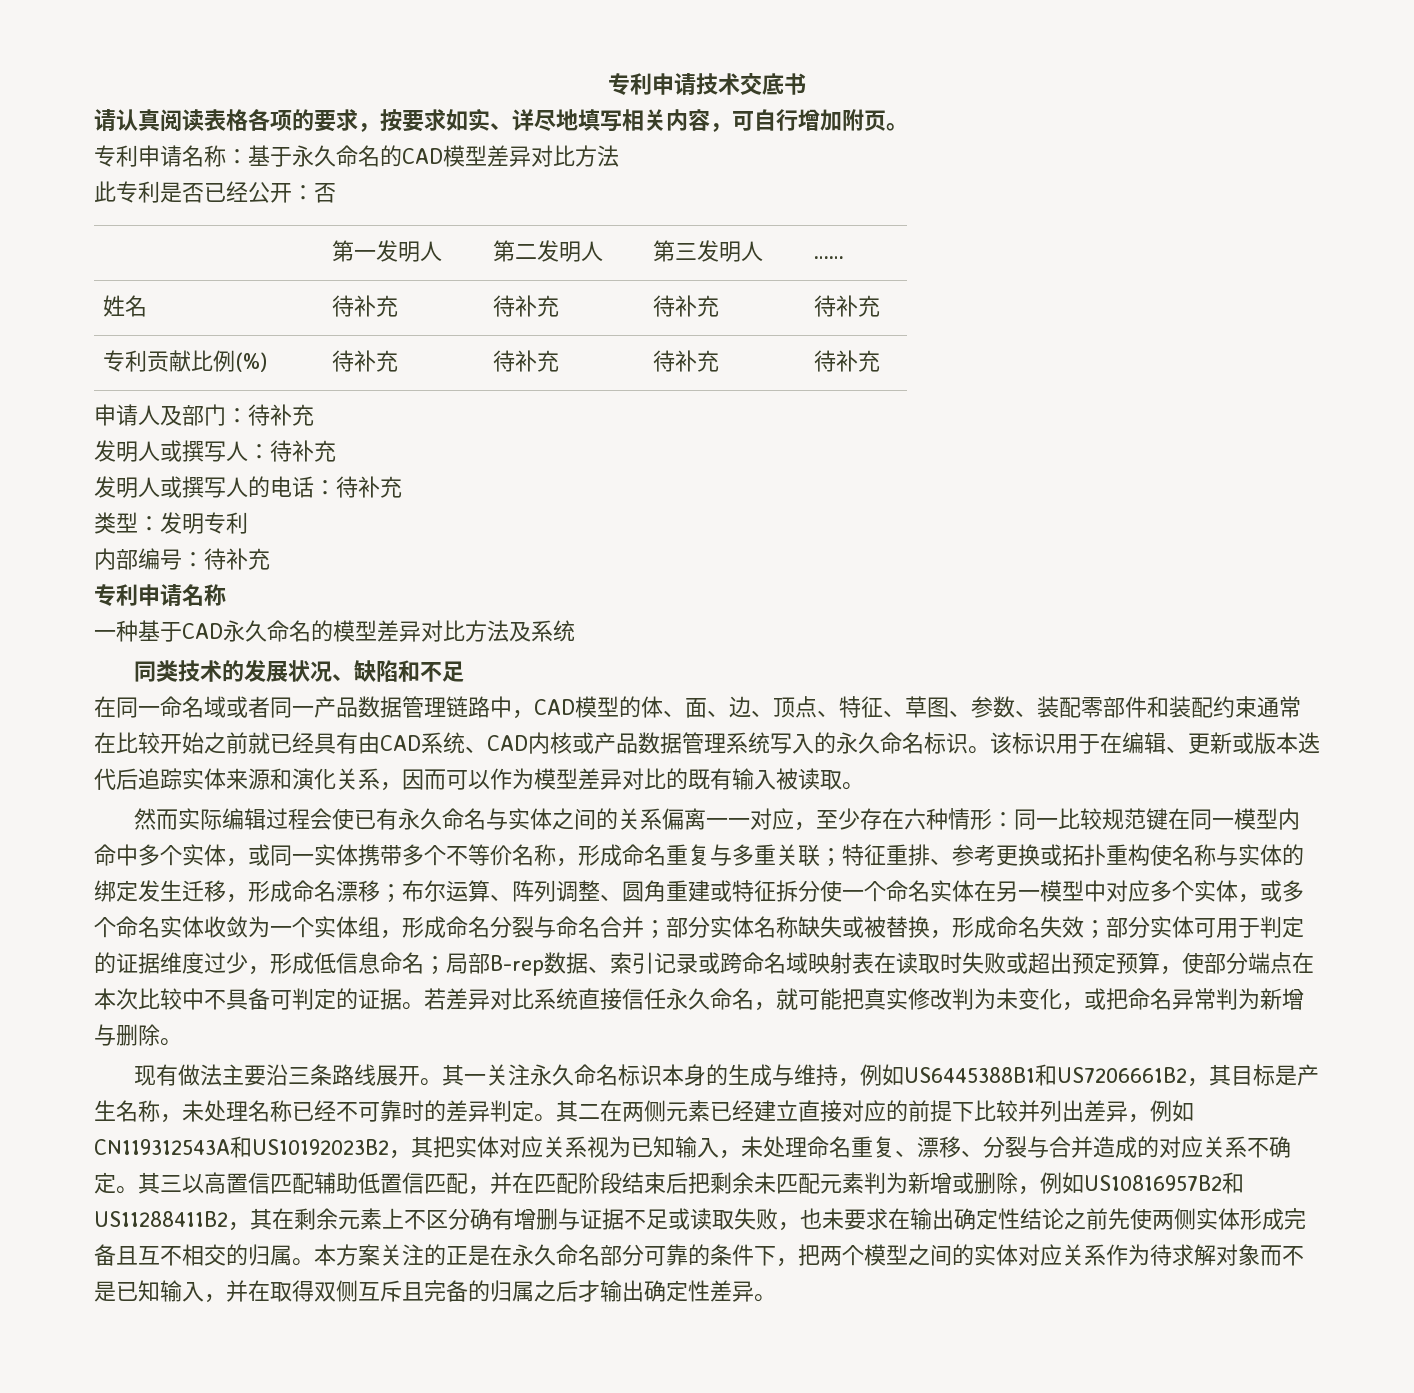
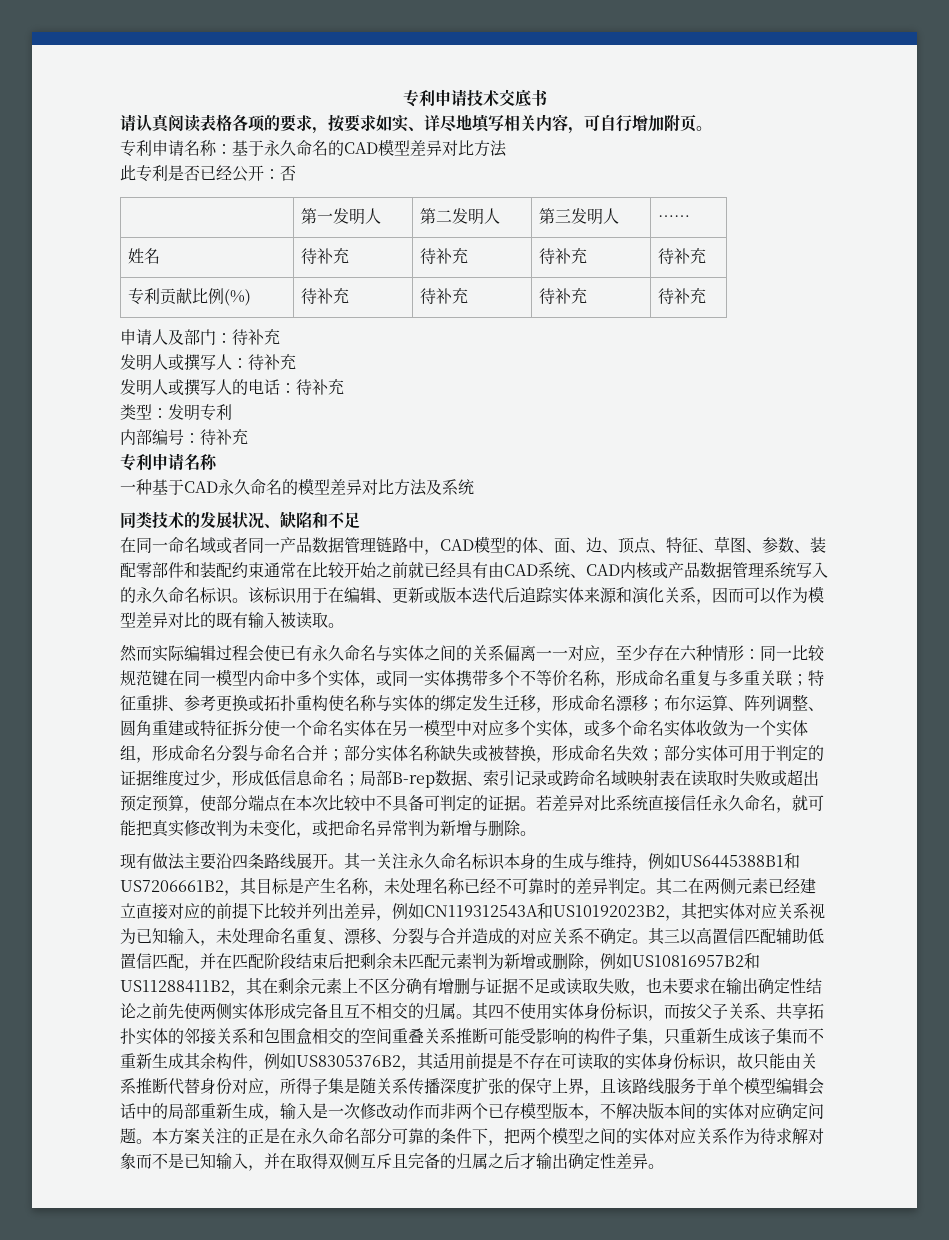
- 现有做法主要沿三条路线展开。
+ 现有做法主要沿四条路线展开。
+ 其四不使用实体身份标识，而按父子关系、共享拓扑实体的邻接关系和包围盒相交的空间重叠关系推断可能受影响的构件子集，只重新生成该子集而不重新生成其余构件，例如US8305376B2，其适用前提是不存在可读取的实体身份标识，故只能由关系推断代替身份对应，所得子集是随关系传播深度扩张的保守上界，且该路线服务于单个模型编辑会话中的局部重新生成，输入是一次修改动作而非两个已存模型版本，不解决版本间的实体对应确定问题。

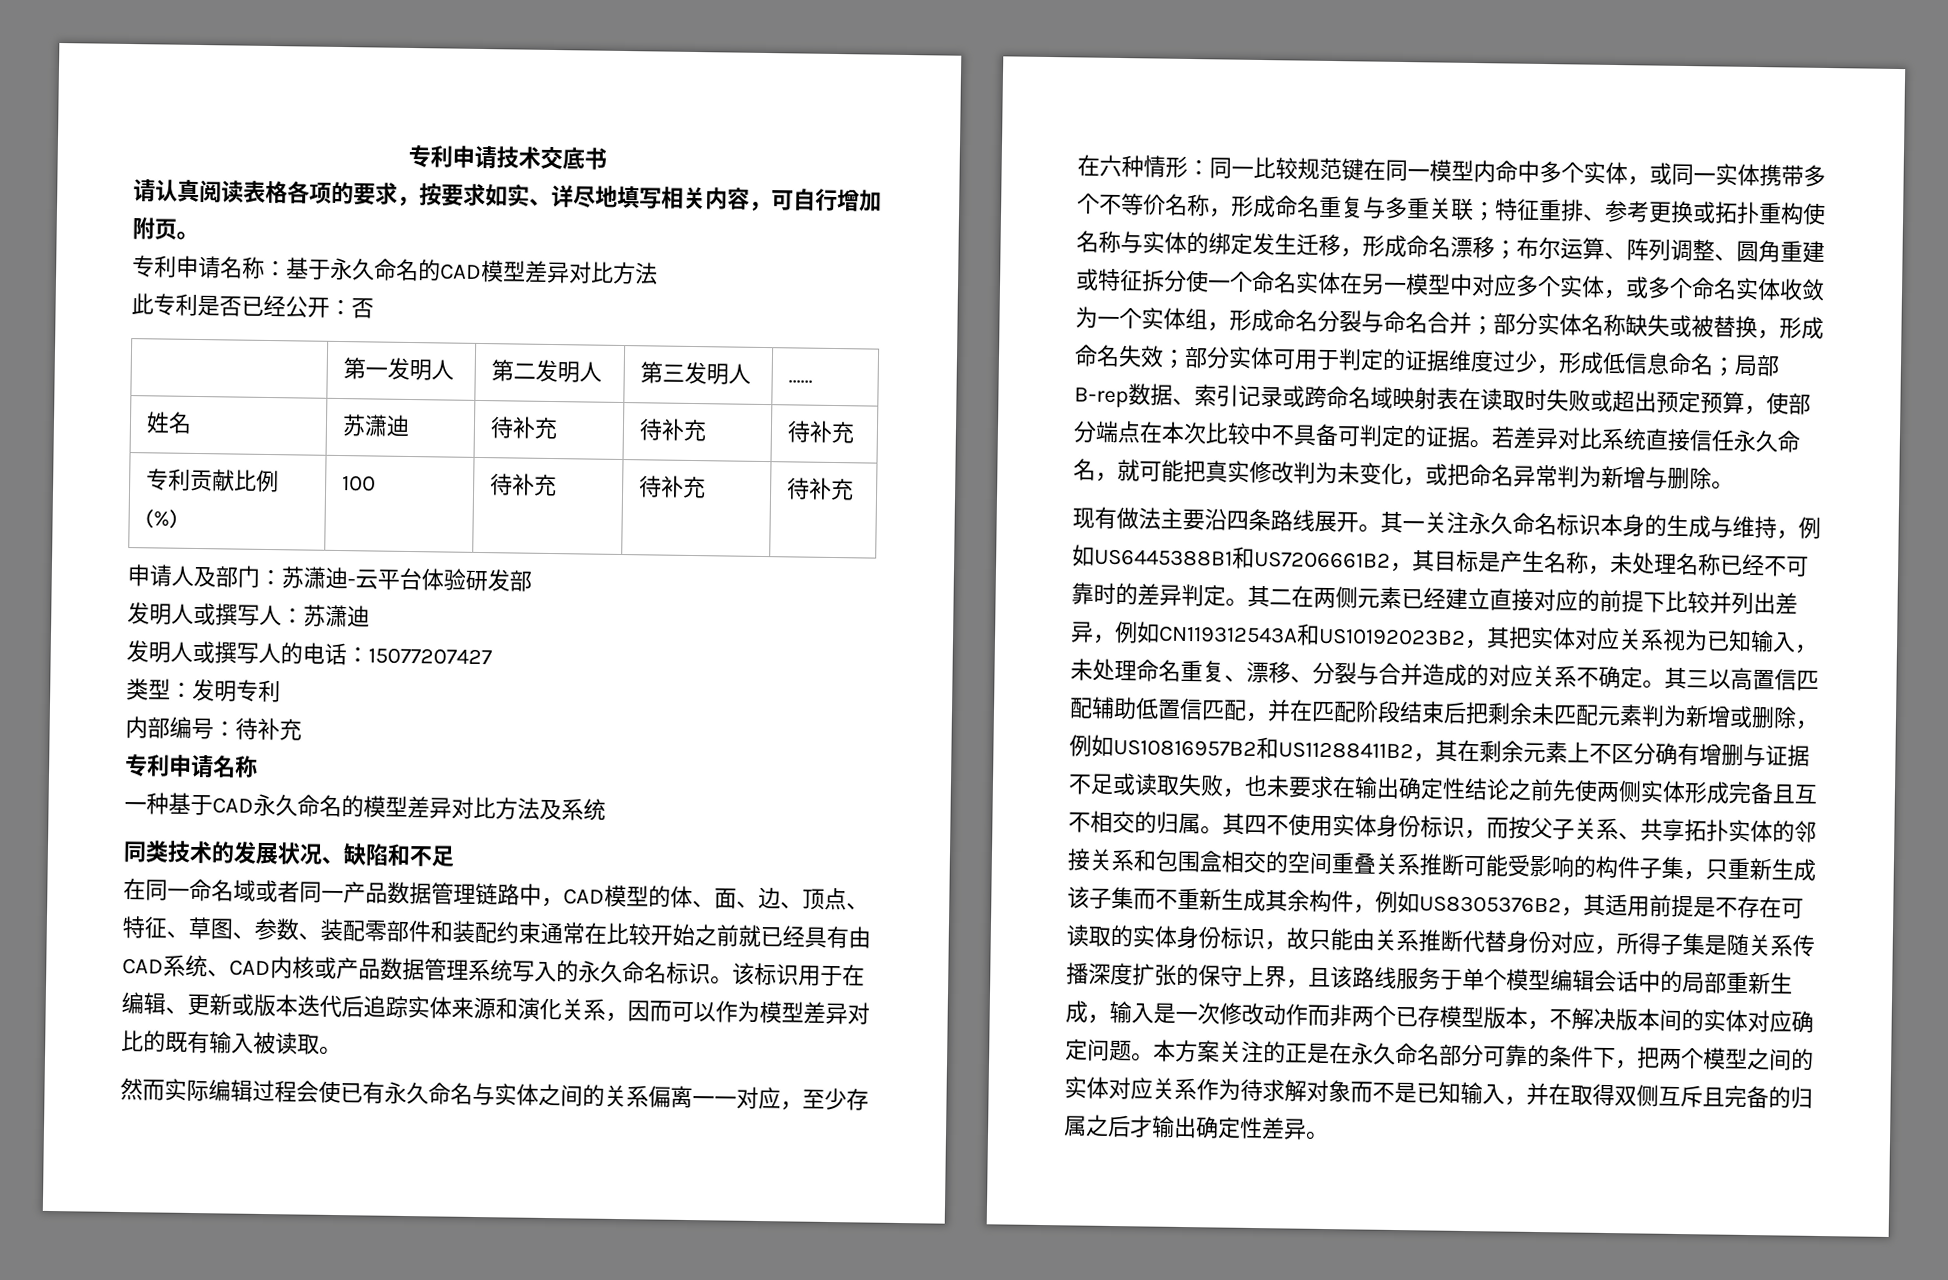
- 姓名 | 待补充 | 待补充 | 待补充 | 待补充
+ 姓名 | 苏潇迪 | 待补充 | 待补充 | 待补充
- 专利贡献比例(%) | 待补充 | 待补充 | 待补充 | 待补充
+ 专利贡献比例(%) | 100 | 待补充 | 待补充 | 待补充
- 申请人及部门：待补充
+ 申请人及部门：苏潇迪-云平台体验研发部
- 发明人或撰写人：待补充
+ 发明人或撰写人：苏潇迪
- 发明人或撰写人的电话：待补充
+ 发明人或撰写人的电话：15077207427

